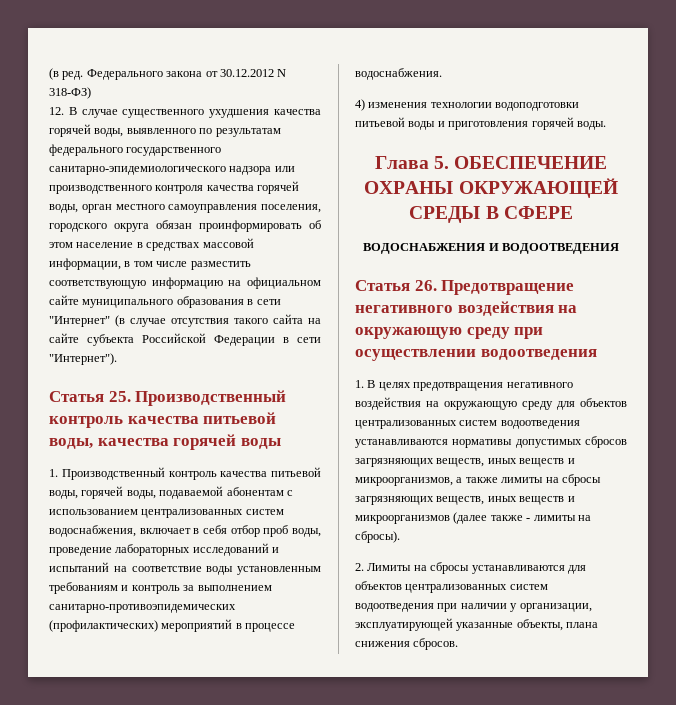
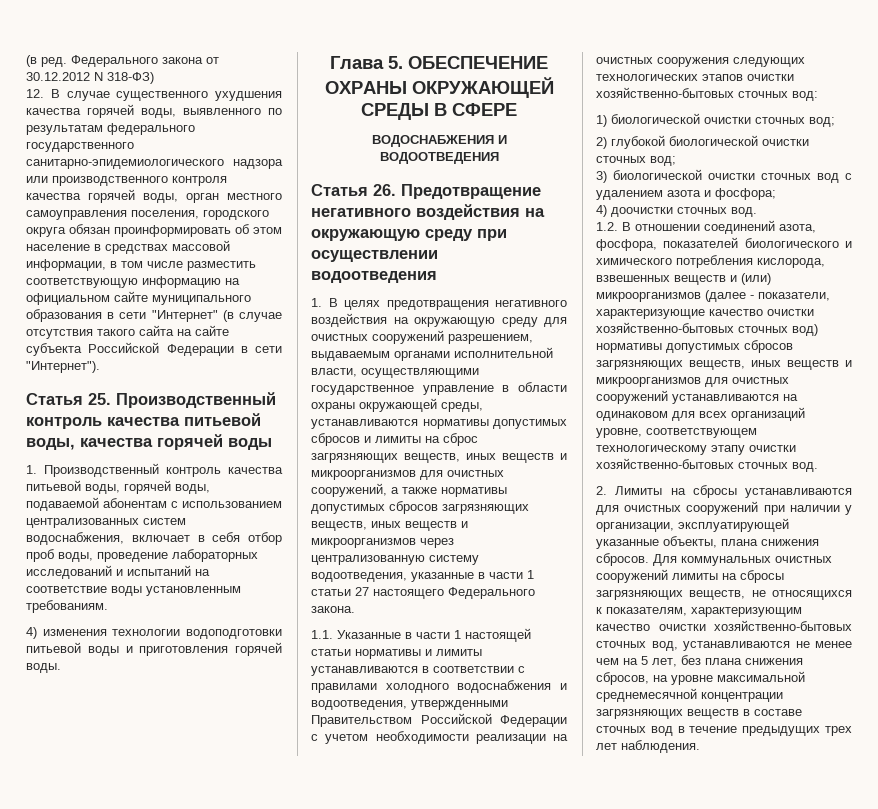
- 1. Производственный контроль качества питьевой воды, горячей воды, подаваемой абонентам с использованием централизованных систем водоснабжения, включает в себя отбор проб воды, проведение лабораторных исследований и испытаний на соответствие воды установленным требованиям и контроль за выполнением санитарно-противоэпидемических (профилактических) мероприятий в процессе водоснабжения.
+ 1. Производственный контроль качества питьевой воды, горячей воды, подаваемой абонентам с использованием централизованных систем водоснабжения, включает в себя отбор проб воды, проведение лабораторных исследований и испытаний на соответствие воды установленным требованиям.
- 1. В целях предотвращения негативного воздействия на окружающую среду для объектов централизованных систем водоотведения устанавливаются нормативы допустимых сбросов загрязняющих веществ, иных веществ и микроорганизмов, а также лимиты на сбросы загрязняющих веществ, иных веществ и микроорганизмов (далее также - лимиты на сбросы).
+ 1. В целях предотвращения негативного воздействия на окружающую среду для очистных сооружений разрешением, выдаваемым органами исполнительной власти, осуществляющими государственное управление в области охраны окружающей среды, устанавливаются нормативы допустимых сбросов и лимиты на сброс загрязняющих веществ, иных веществ и микроорганизмов для очистных сооружений, а также нормативы допустимых сбросов загрязняющих веществ, иных веществ и микроорганизмов через централизованную систему водоотведения, указанные в части 1 статьи 27 настоящего Федерального закона.
+ 1.1. Указанные в части 1 настоящей статьи нормативы и лимиты устанавливаются в соответствии с правилами холодного водоснабжения и водоотведения, утвержденными Правительством Российской Федерации с учетом необходимости реализации на очистных сооружения следующих технологических этапов очистки хозяйственно-бытовых сточных вод:
+ 1) биологической очистки сточных вод;
+ 2) глубокой биологической очистки сточных вод;
+ 3) биологической очистки сточных вод с удалением азота и фосфора;
+ 4) доочистки сточных вод.
+ 1.2. В отношении соединений азота, фосфора, показателей биологического и химического потребления кислорода, взвешенных веществ и (или) микроорганизмов (далее - показатели, характеризующие качество очистки хозяйственно-бытовых сточных вод) нормативы допустимых сбросов загрязняющих веществ, иных веществ и микроорганизмов для очистных сооружений устанавливаются на одинаковом для всех организаций уровне, соответствующем технологическому этапу очистки хозяйственно-бытовых сточных вод.
- 2. Лимиты на сбросы устанавливаются для объектов централизованных систем водоотведения при наличии у организации, эксплуатирующей указанные объекты, плана снижения сбросов.
+ 2. Лимиты на сбросы устанавливаются для очистных сооружений при наличии у организации, эксплуатирующей указанные объекты, плана снижения сбросов.
+ Для коммунальных очистных сооружений лимиты на сбросы загрязняющих веществ, не относящихся к показателям, характеризующим качество очистки хозяйственно-бытовых сточных вод, устанавливаются не менее чем на 5 лет, без плана снижения сбросов, на уровне максимальной среднемесячной концентрации загрязняющих веществ в составе сточных вод в течение предыдущих трех лет наблюдения.

